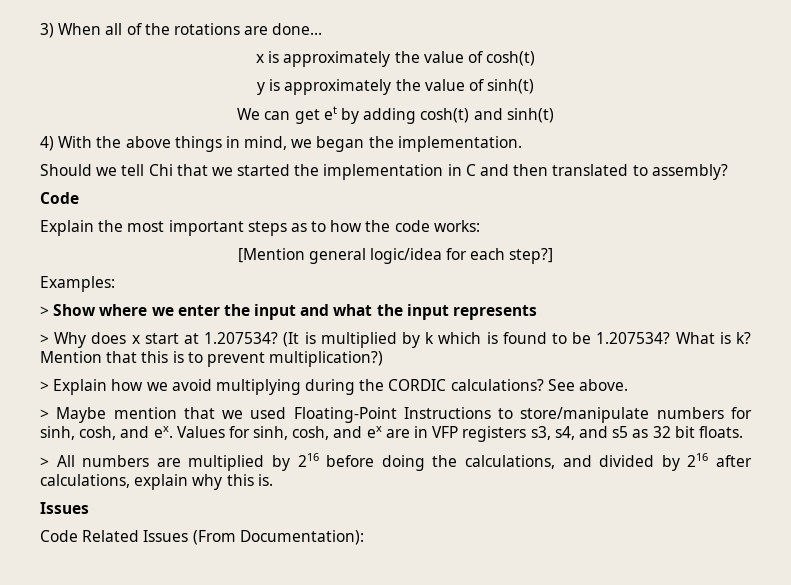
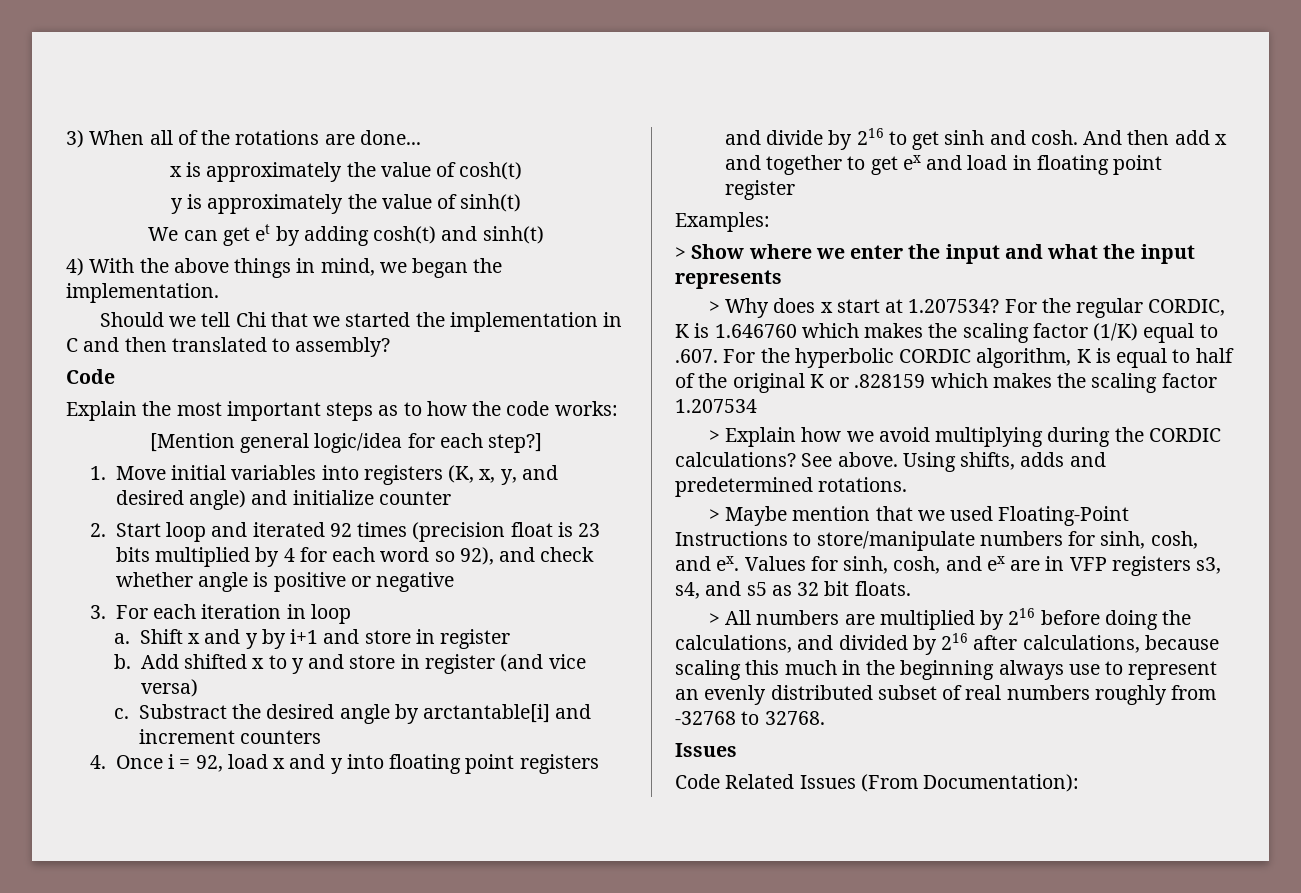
+ 1. Move initial variables into registers (K, x, y, and desired angle) and initialize counter
+ 2. Start loop and iterated 92 times (precision float is 23 bits multiplied by 4 for each word so 92), and check whether angle is positive or negative
+ 3. For each iteration in loop
+ a. Shift x and y by i+1 and store in register
+ b. Add shifted x to y and store in register (and vice versa)
+ c. Substract the desired angle by arctantable[i] and increment counters
+ 4. Once i = 92, load x and y into floating point registers and divide by 216 to get sinh and cosh. And then add x and together to get ex and load in floating point register
- (It is multiplied by k which is found to be 1.207534? What is k? Mention that this is to prevent multiplication?)
+ For the regular CORDIC, K is 1.646760 which makes the scaling factor (1/K) equal to .607. For the hyperbolic CORDIC algorithm, K is equal to half of the original K or .828159 which makes the scaling factor 1.207534
+ Using shifts, adds and predetermined rotations.
- > All numbers are multiplied by 216 before doing the calculations, and divided by 216 after calculations, explain why this is.
+ > All numbers are multiplied by 216 before doing the calculations, and divided by 216 after calculations, because scaling this much in the beginning always use to represent an evenly distributed subset of real numbers roughly from -32768 to 32768.

